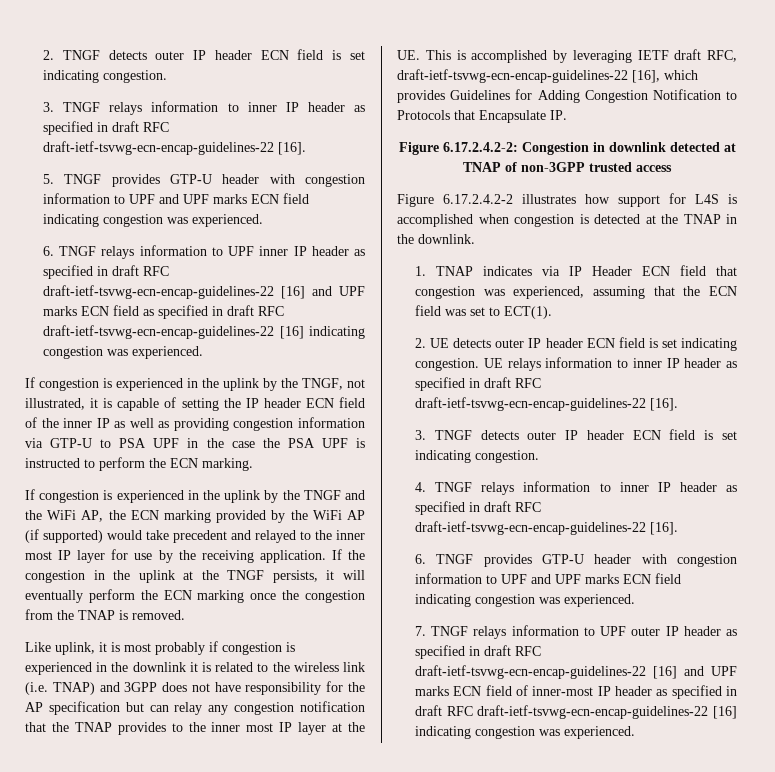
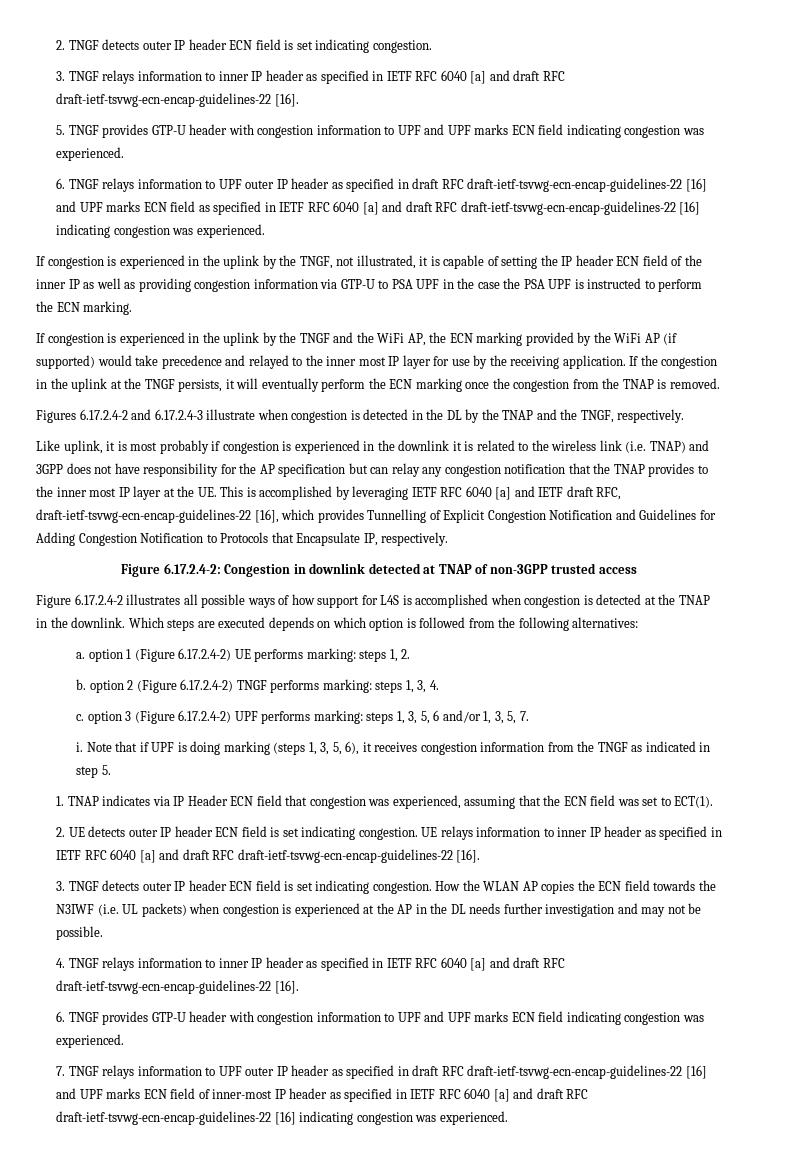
- 3. TNGF relays information to inner IP header as specified in draft RFC draft-ietf-tsvwg-ecn-encap-guidelines-22 [16].
+ 3. TNGF relays information to inner IP header as specified in IETF RFC 6040 [a] and draft RFC draft-ietf-tsvwg-ecn-encap-guidelines-22 [16].
- 6. TNGF relays information to UPF inner IP header as specified in draft RFC draft-ietf-tsvwg-ecn-encap-guidelines-22 [16] and UPF marks ECN field as specified in draft RFC draft-ietf-tsvwg-ecn-encap-guidelines-22 [16] indicating congestion was experienced.
+ 6. TNGF relays information to UPF outer IP header as specified in draft RFC draft-ietf-tsvwg-ecn-encap-guidelines-22 [16] and UPF marks ECN field as specified in IETF RFC 6040 [a] and draft RFC draft-ietf-tsvwg-ecn-encap-guidelines-22 [16] indicating congestion was experienced.
- If congestion is experienced in the uplink by the TNGF and the WiFi AP, the ECN marking provided by the WiFi AP (if supported) would take precedent and relayed to the inner most IP layer for use by the receiving application.
+ If congestion is experienced in the uplink by the TNGF and the WiFi AP, the ECN marking provided by the WiFi AP (if supported) would take precedence and relayed to the inner most IP layer for use by the receiving application.
+ Figures 6.17.2.4-2 and 6.17.2.4-3 illustrate when congestion is detected in the DL by the TNAP and the TNGF, respectively.
- Like uplink, it is most probably if congestion is experienced in the downlink it is related to the wireless link (i.e. TNAP) and 3GPP does not have responsibility for the AP specification but can relay any congestion notification that the TNAP provides to the inner most IP layer at the UE. This is accomplished by leveraging IETF draft RFC, draft-ietf-tsvwg-ecn-encap-guidelines-22 [16], which provides Guidelines for Adding Congestion Notification to Protocols that Encapsulate IP.
- Figure 6.17.2.4.2-2:
+ Like uplink, it is most probably if congestion is experienced in the downlink it is related to the wireless link (i.e. TNAP) and 3GPP does not have responsibility for the AP specification but can relay any congestion notification that the TNAP provides to the inner most IP layer at the UE. This is accomplished by leveraging IETF RFC 6040 [a] and IETF draft RFC, draft-ietf-tsvwg-ecn-encap-guidelines-22 [16], which provides Tunnelling of Explicit Congestion Notification and Guidelines for Adding Congestion Notification to Protocols that Encapsulate IP, respectively.
+ Figure 6.17.2.4-2:
- Figure 6.17.2.4.2-2 illustrates how support for L4S is accomplished when congestion is detected at the TNAP in the downlink.
+ Figure 6.17.2.4-2 illustrates all possible ways of how support for L4S is accomplished when congestion is detected at the TNAP in the downlink. Which steps are executed depends on which option is followed from the following alternatives:
+ a. option 1 (Figure 6.17.2.4-2) UE performs marking: steps 1, 2.
+ b. option 2 (Figure 6.17.2.4-2) TNGF performs marking: steps 1, 3, 4.
+ c. option 3 (Figure 6.17.2.4-2) UPF performs marking: steps 1, 3, 5, 6 and/or 1, 3, 5, 7.
+ i. Note that if UPF is doing marking (steps 1, 3, 5, 6), it receives congestion information from the TNGF as indicated in step 5.
- UE relays information to inner IP header as specified in draft RFC draft-ietf-tsvwg-ecn-encap-guidelines-22 [16].
+ UE relays information to inner IP header as specified in IETF RFC 6040 [a] and draft RFC draft-ietf-tsvwg-ecn-encap-guidelines-22 [16].
+ How the WLAN AP copies the ECN field towards the N3IWF (i.e. UL packets) when congestion is experienced at the AP in the DL needs further investigation and may not be possible.
- 4. TNGF relays information to inner IP header as specified in draft RFC draft-ietf-tsvwg-ecn-encap-guidelines-22 [16].
+ 4. TNGF relays information to inner IP header as specified in IETF RFC 6040 [a] and draft RFC draft-ietf-tsvwg-ecn-encap-guidelines-22 [16].
- 7. TNGF relays information to UPF outer IP header as specified in draft RFC draft-ietf-tsvwg-ecn-encap-guidelines-22 [16] and UPF marks ECN field of inner-most IP header as specified in draft RFC draft-ietf-tsvwg-ecn-encap-guidelines-22 [16] indicating congestion was experienced.
+ 7. TNGF relays information to UPF outer IP header as specified in draft RFC draft-ietf-tsvwg-ecn-encap-guidelines-22 [16] and UPF marks ECN field of inner-most IP header as specified in IETF RFC 6040 [a] and draft RFC draft-ietf-tsvwg-ecn-encap-guidelines-22 [16] indicating congestion was experienced.

